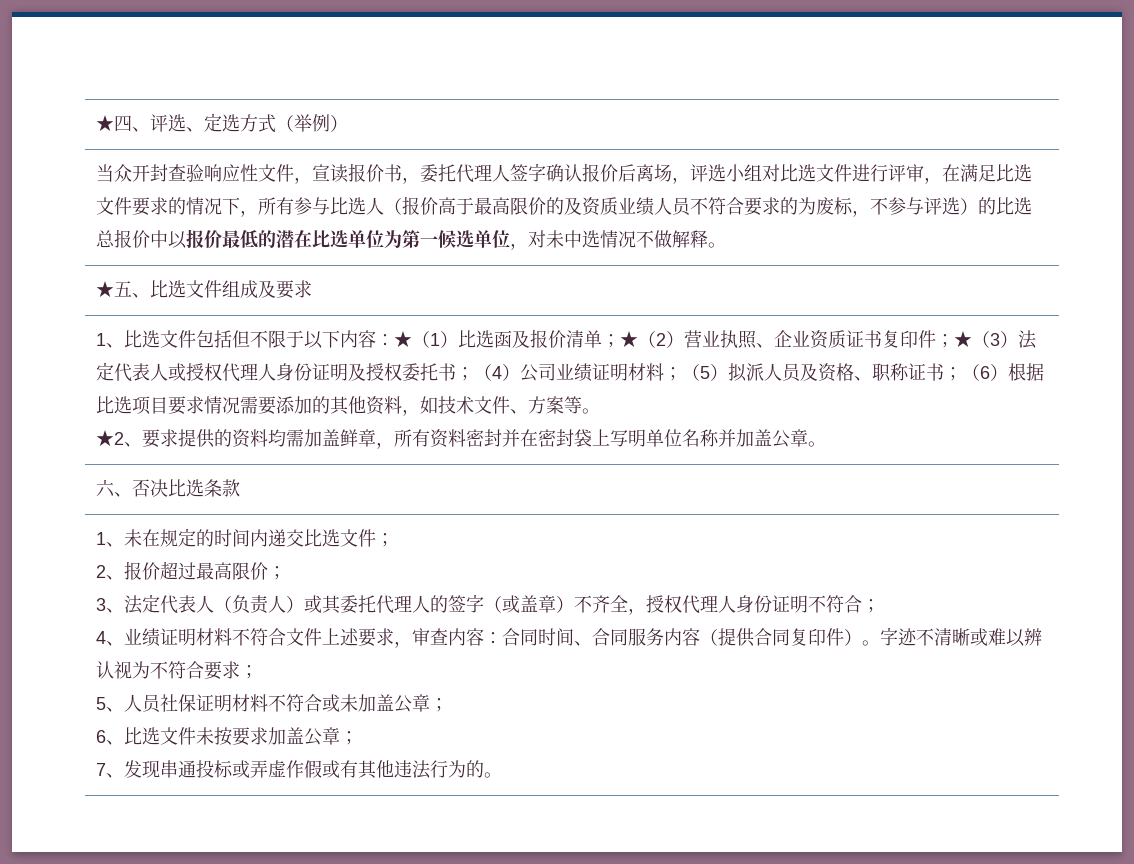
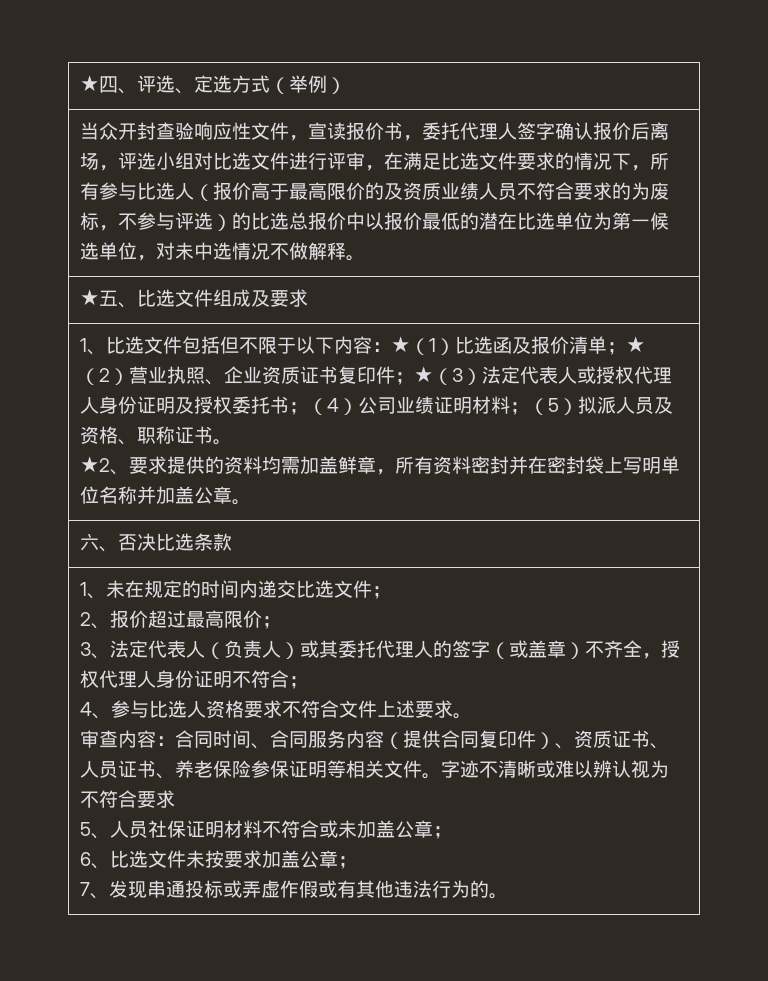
- 1、比选文件包括但不限于以下内容：★（1）比选函及报价清单；★（2）营业执照、企业资质证书复印件；★（3）法定代表人或授权代理人身份证明及授权委托书；（4）公司业绩证明材料；（5）拟派人员及资格、职称证书；（6）根据比选项目要求情况需要添加的其他资料，如技术文件、方案等。
+ 1、比选文件包括但不限于以下内容：★（1）比选函及报价清单；★（2）营业执照、企业资质证书复印件；★（3）法定代表人或授权代理人身份证明及授权委托书；（4）公司业绩证明材料；（5）拟派人员及资格、职称证书。
- 4、业绩证明材料不符合文件上述要求，审查内容：合同时间、合同服务内容（提供合同复印件）。
+ 4、参与比选人资格要求不符合文件上述要求。
+ 审查内容：合同时间、合同服务内容（提供合同复印件）、资质证书、人员证书、养老保险参保证明等相关文件。
- 字迹不清晰或难以辨认视为不符合要求；
+ 字迹不清晰或难以辨认视为不符合要求

